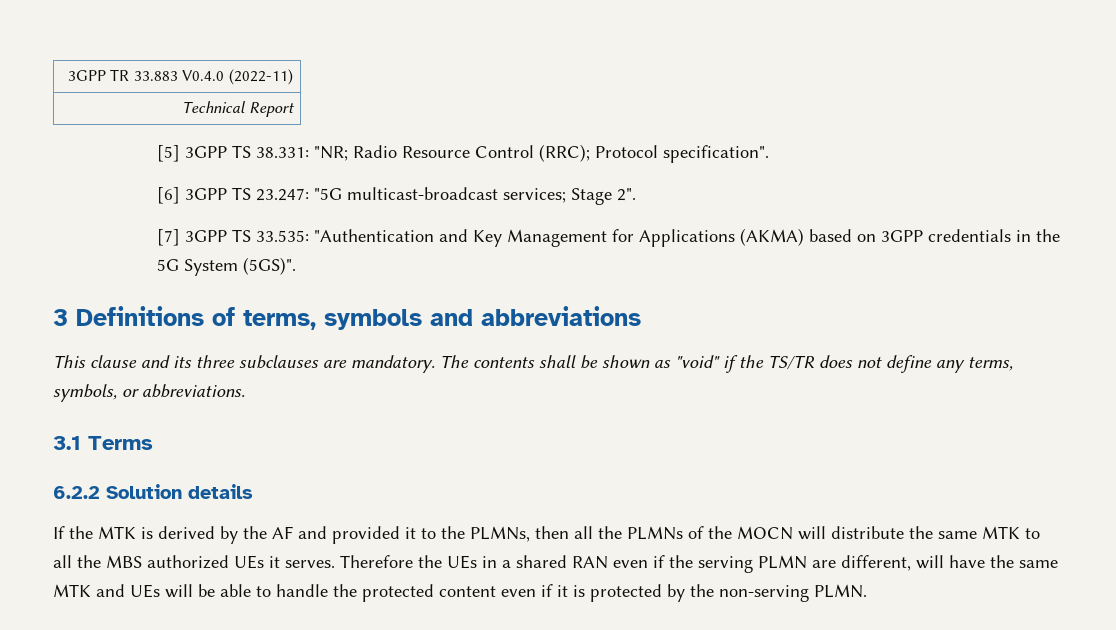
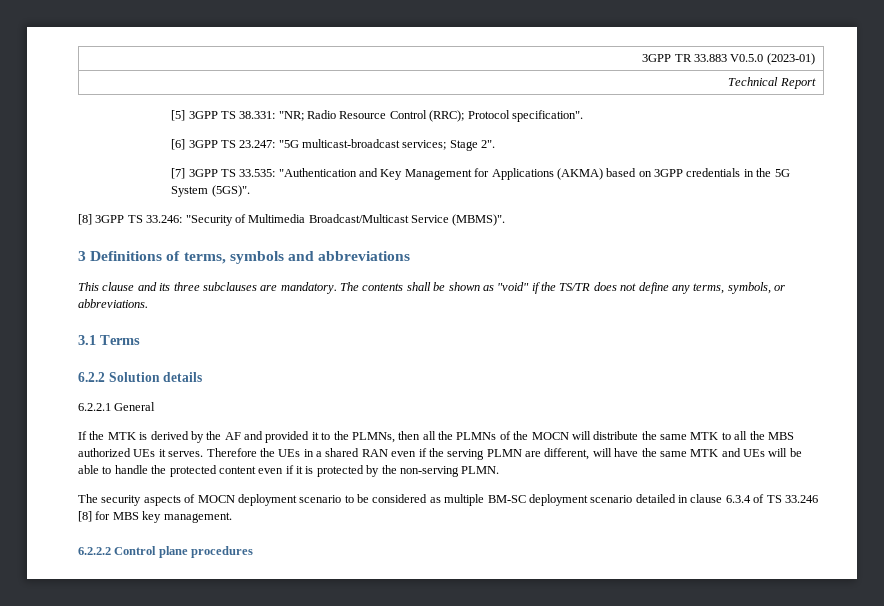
- 3GPP TR 33.883 V0.4.0 (2022-11)
+ 3GPP TR 33.883 V0.5.0 (2023-01)
+ [8] 3GPP TS 33.246: "Security of Multimedia Broadcast/Multicast Service (MBMS)".
+ 6.2.2.1 General
+ The security aspects of MOCN deployment scenario to be considered as multiple BM-SC deployment scenario detailed in clause 6.3.4 of TS 33.246 [8] for MBS key management.
+ 6.2.2.2 Control plane procedures

